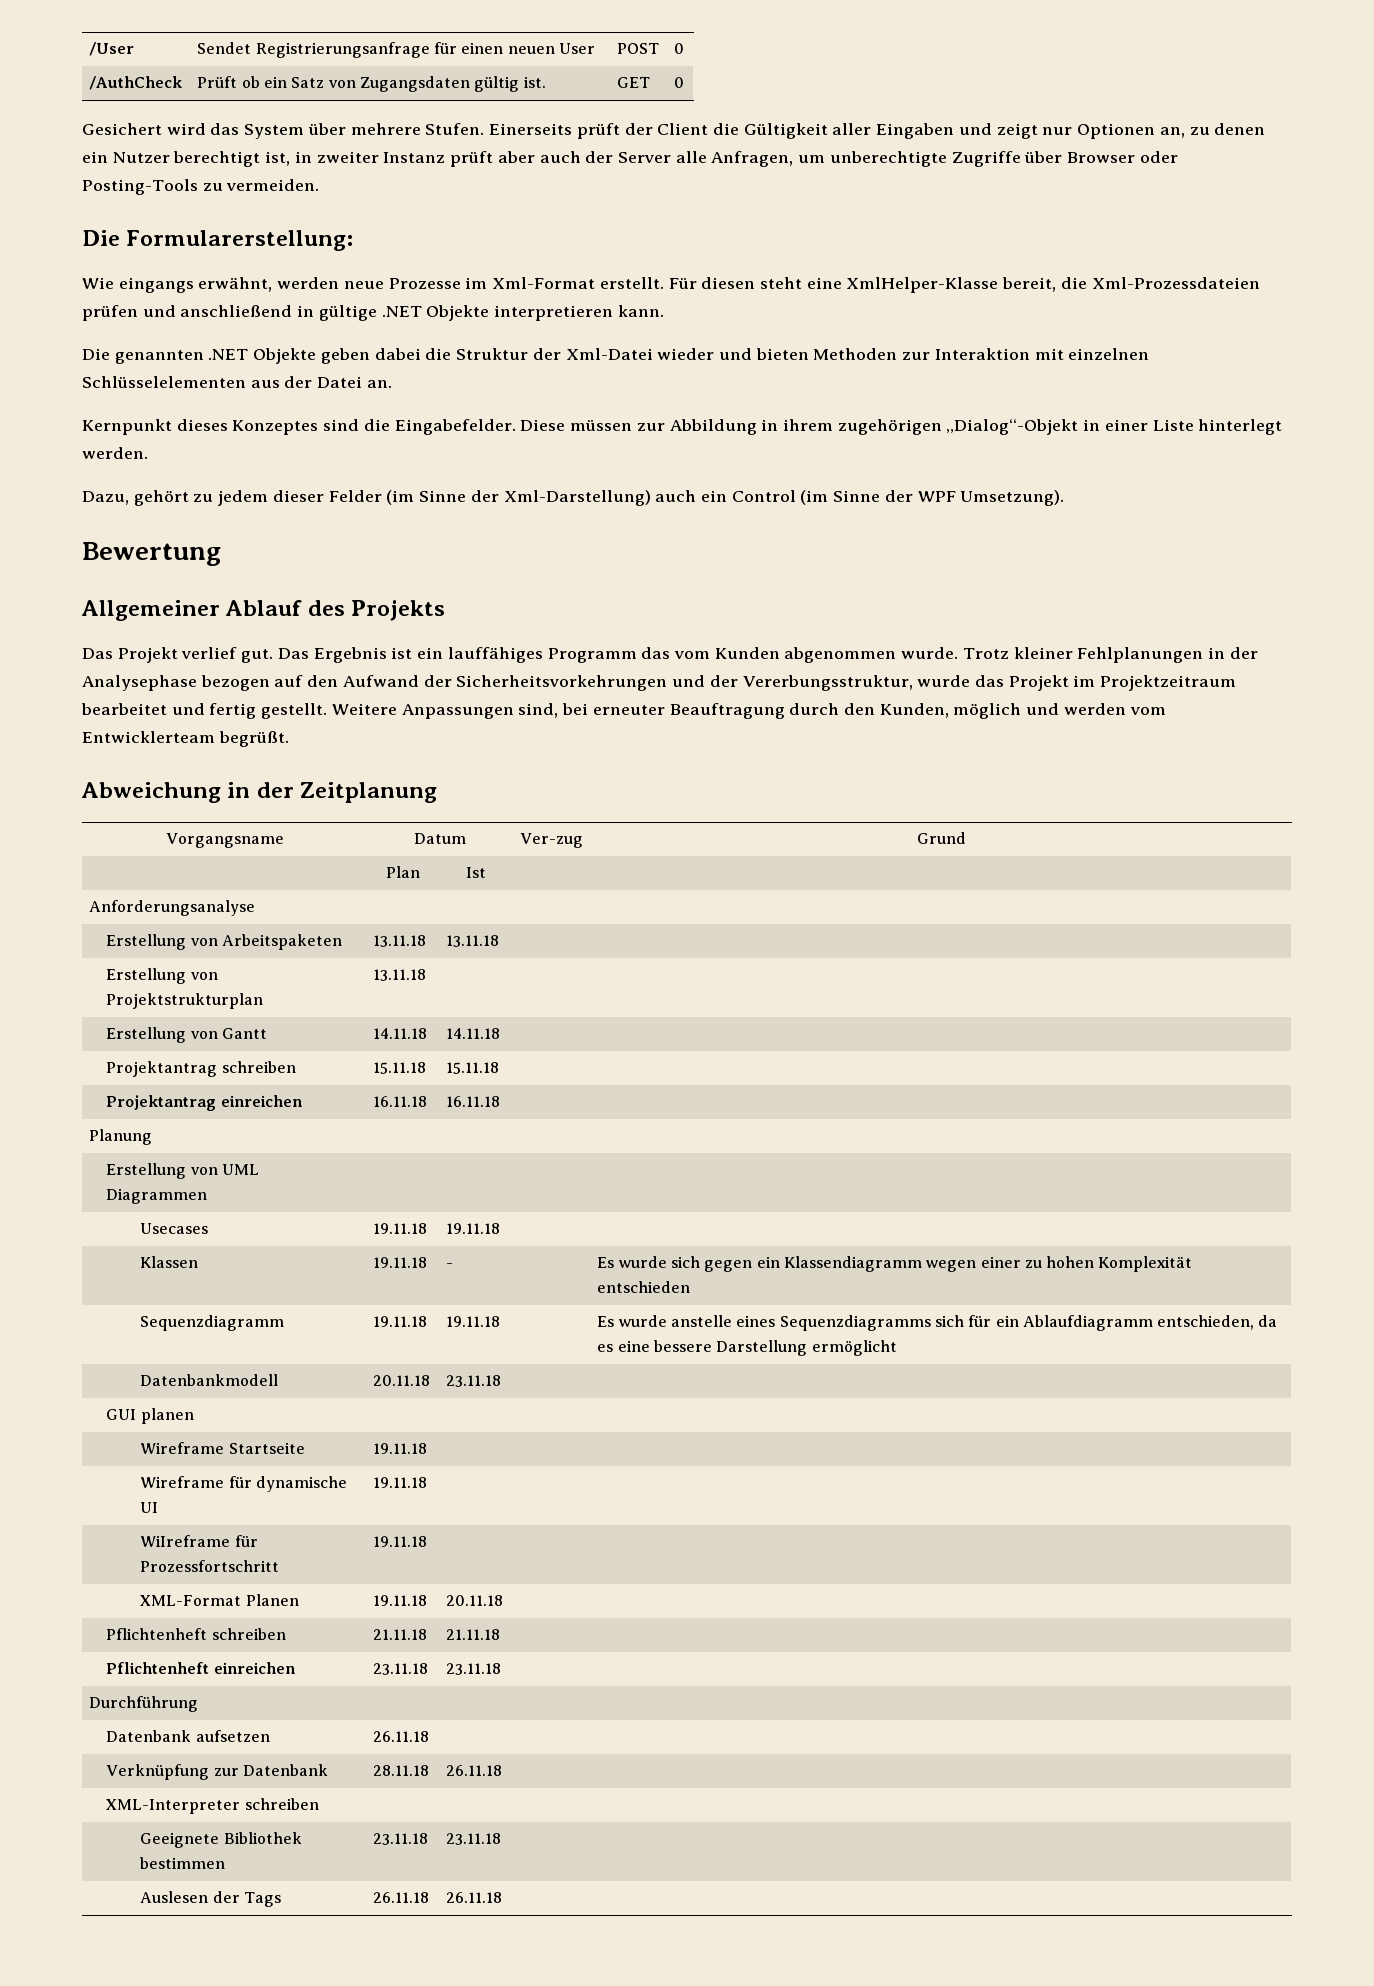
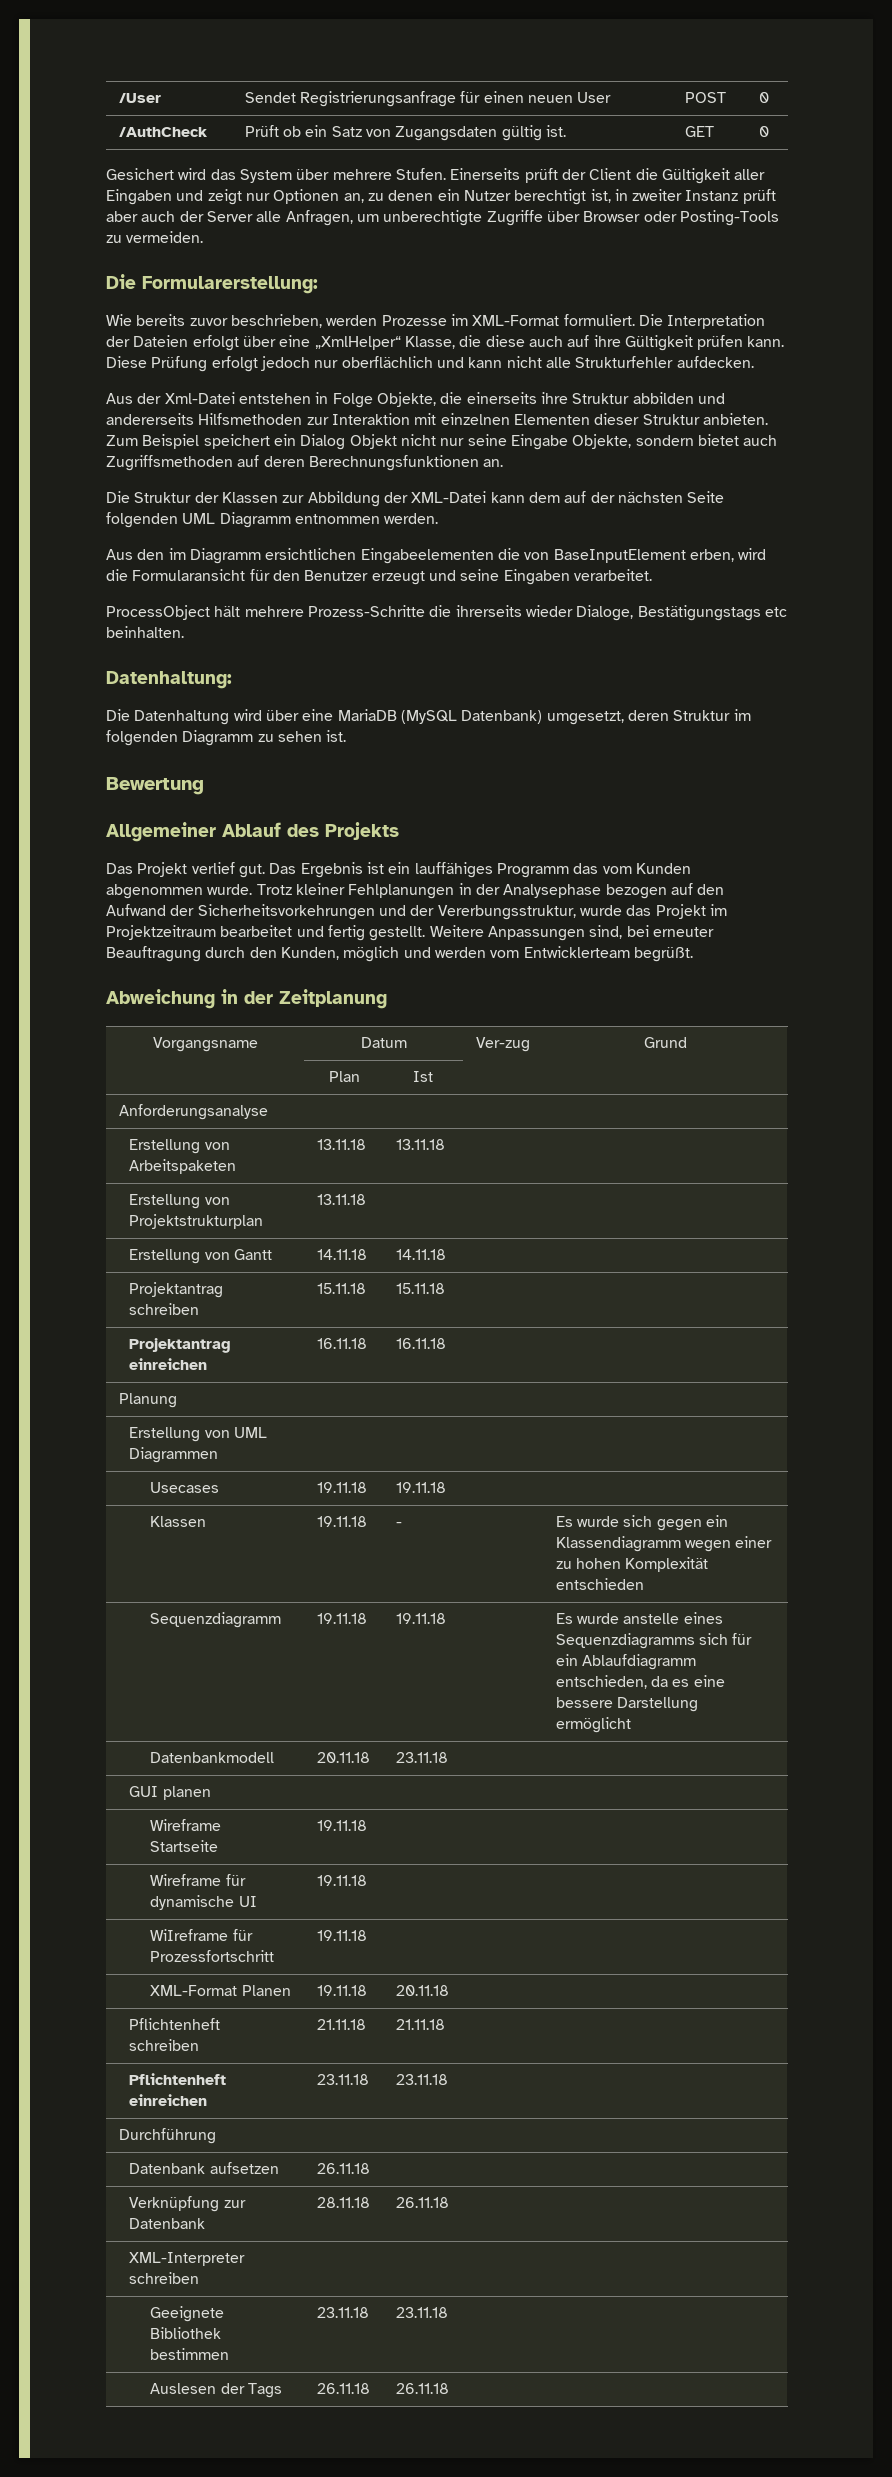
- Wie eingangs erwähnt, werden neue Prozesse im Xml-Format erstellt. Für diesen steht eine XmlHelper-Klasse bereit, die Xml-Prozessdateien prüfen und anschließend in gültige .NET Objekte interpretieren kann.
- Die genannten .NET Objekte geben dabei die Struktur der Xml-Datei wieder und bieten Methoden zur Interaktion mit einzelnen Schlüsselelementen aus der Datei an.
- Kernpunkt dieses Konzeptes sind die Eingabefelder. Diese müssen zur Abbildung in ihrem zugehörigen „Dialog“-Objekt in einer Liste hinterlegt werden.
- Dazu, gehört zu jedem dieser Felder (im Sinne der Xml-Darstellung) auch ein Control (im Sinne der WPF Umsetzung).
+ Wie bereits zuvor beschrieben, werden Prozesse im XML-Format formuliert. Die Interpretation der Dateien erfolgt über eine „XmlHelper“ Klasse, die diese auch auf ihre Gültigkeit prüfen kann. Diese Prüfung erfolgt jedoch nur oberflächlich und kann nicht alle Strukturfehler aufdecken.
+ Aus der Xml-Datei entstehen in Folge Objekte, die einerseits ihre Struktur abbilden und andererseits Hilfsmethoden zur Interaktion mit einzelnen Elementen dieser Struktur anbieten. Zum Beispiel speichert ein Dialog Objekt nicht nur seine Eingabe Objekte, sondern bietet auch Zugriffsmethoden auf deren Berechnungsfunktionen an.
+ Die Struktur der Klassen zur Abbildung der XML-Datei kann dem auf der nächsten Seite folgenden UML Diagramm entnommen werden.
+ Aus den im Diagramm ersichtlichen Eingabeelementen die von BaseInputElement erben, wird die Formularansicht für den Benutzer erzeugt und seine Eingaben verarbeitet.
+ ProcessObject hält mehrere Prozess-Schritte die ihrerseits wieder Dialoge, Bestätigungstags etc beinhalten.
+ Datenhaltung:
+ Die Datenhaltung wird über eine MariaDB (MySQL Datenbank) umgesetzt, deren Struktur im folgenden Diagramm zu sehen ist.

